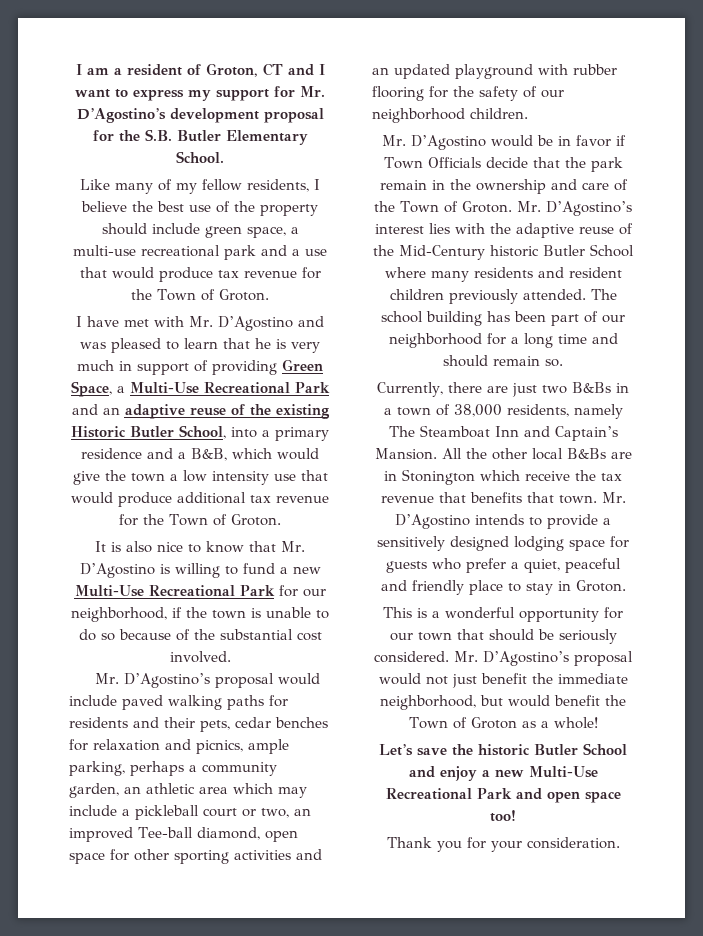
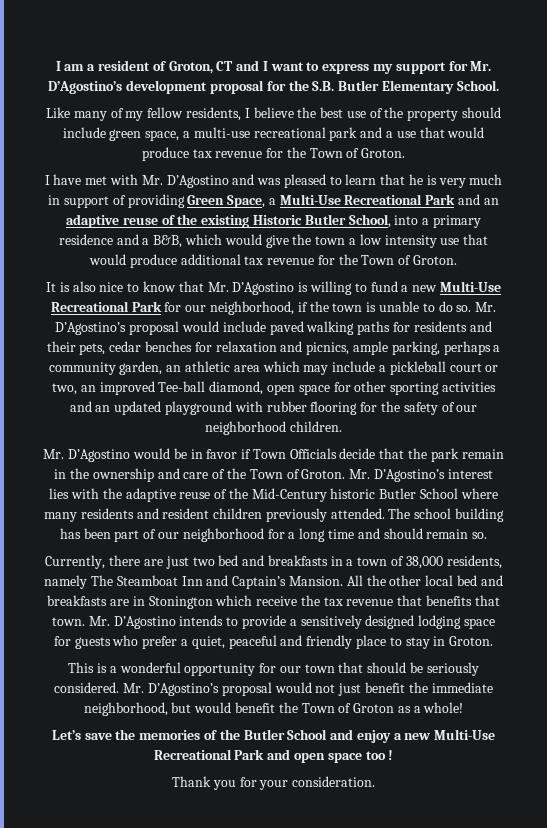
- It is also nice to know that Mr. D’Agostino is willing to fund a new Multi-Use Recreational Park for our neighborhood, if the town is unable to do so because of the substantial cost involved.
- Mr. D’Agostino’s proposal would include paved walking paths for residents and their pets, cedar benches for relaxation and picnics, ample parking, perhaps a community garden, an athletic area which may include a pickleball court or two, an improved Tee-ball diamond, open space for other sporting activities and an updated playground with rubber flooring for the safety of our neighborhood children.
+ It is also nice to know that Mr. D’Agostino is willing to fund a new Multi-Use Recreational Park for our neighborhood, if the town is unable to do so. Mr. D’Agostino’s proposal would include paved walking paths for residents and their pets, cedar benches for relaxation and picnics, ample parking, perhaps a community garden, an athletic area which may include a pickleball court or two, an improved Tee-ball diamond, open space for other sporting activities and an updated playground with rubber flooring for the safety of our neighborhood children.
- Currently, there are just two B&Bs in a town of 38,000 residents, namely The Steamboat Inn and Captain’s Mansion.
+ Currently, there are just two bed and breakfasts in a town of 38,000 residents, namely The Steamboat Inn and Captain’s Mansion.
- All the other local B&Bs are in Stonington which receive the tax revenue that benefits that town.
+ All the other local bed and breakfasts are in Stonington which receive the tax revenue that benefits that town.
- Let’s save the historic Butler School and enjoy a new Multi-Use Recreational Park and open space too!
+ Let’s save the memories of the Butler School and enjoy a new Multi-Use Recreational Park and open space too !

